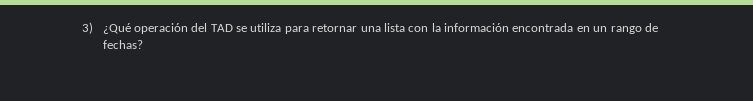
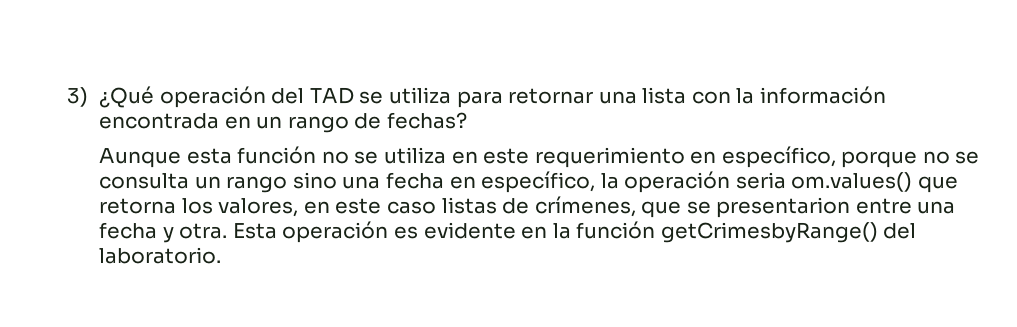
+ Aunque esta función no se utiliza en este requerimiento en específico, porque no se consulta un rango sino una fecha en específico, la operación seria om.values() que retorna los valores, en este caso listas de crímenes, que se presentarion entre una fecha y otra. Esta operación es evidente en la función getCrimesbyRange() del laboratorio.

